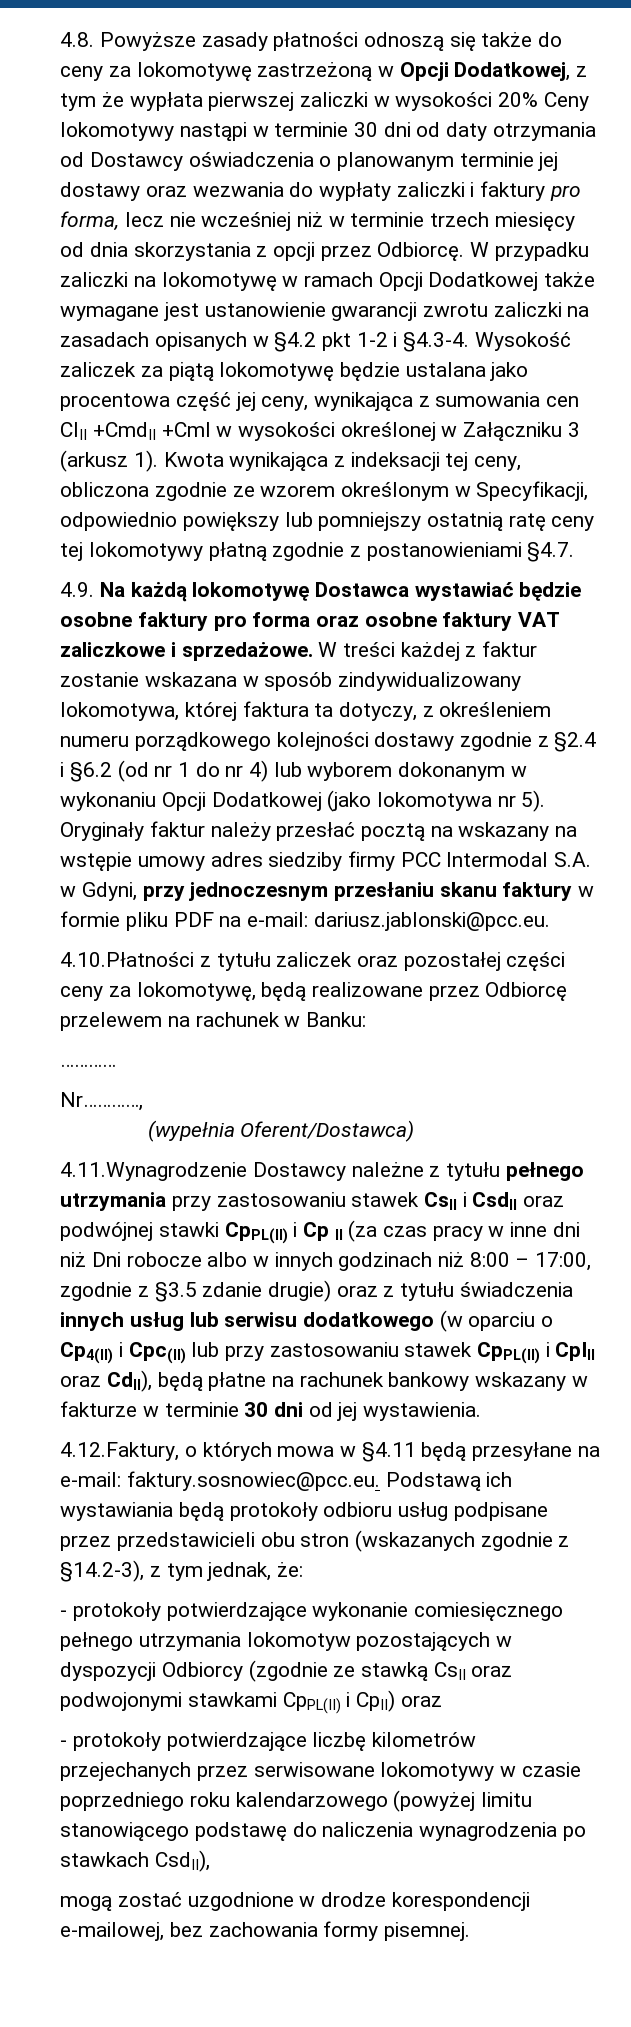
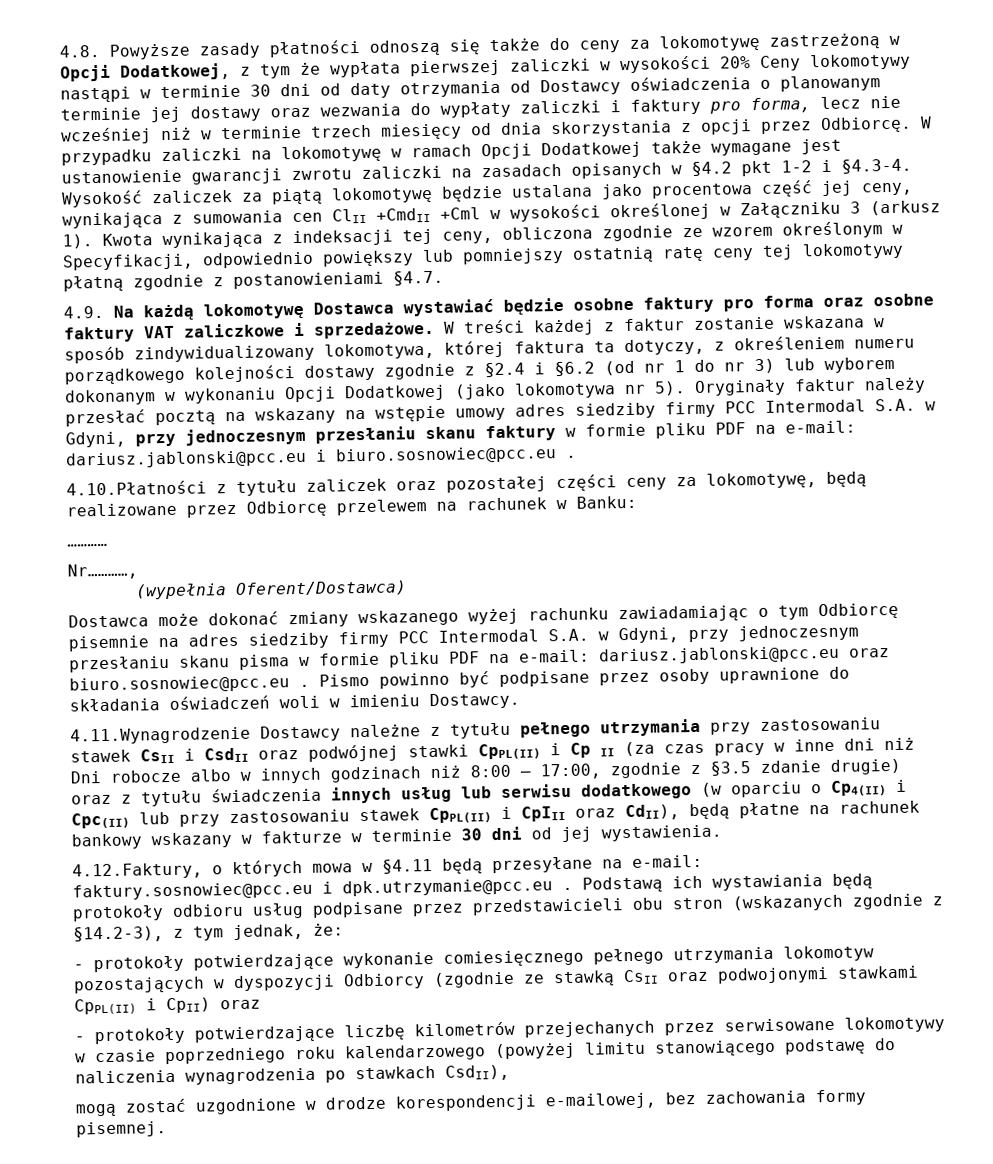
- W treści każdej z faktur zostanie wskazana w sposób zindywidualizowany lokomotywa, której faktura ta dotyczy, z określeniem numeru porządkowego kolejności dostawy zgodnie z §2.4 i §6.2 (od nr 1 do nr 4) lub wyborem dokonanym w wykonaniu Opcji Dodatkowej (jako lokomotywa nr 5).
+ W treści każdej z faktur zostanie wskazana w sposób zindywidualizowany lokomotywa, której faktura ta dotyczy, z określeniem numeru porządkowego kolejności dostawy zgodnie z §2.4 i §6.2 (od nr 1 do nr 3) lub wyborem dokonanym w wykonaniu Opcji Dodatkowej (jako lokomotywa nr 5).
- Oryginały faktur należy przesłać pocztą na wskazany na wstępie umowy adres siedziby firmy PCC Intermodal S.A. w Gdyni, przy jednoczesnym przesłaniu skanu faktury w formie pliku PDF na e-mail: dariusz.jablonski@pcc.eu.
+ Oryginały faktur należy przesłać pocztą na wskazany na wstępie umowy adres siedziby firmy PCC Intermodal S.A. w Gdyni, przy jednoczesnym przesłaniu skanu faktury w formie pliku PDF na e-mail: dariusz.jablonski@pcc.eu i biuro.sosnowiec@pcc.eu .
+ Dostawca może dokonać zmiany wskazanego wyżej rachunku zawiadamiając o tym Odbiorcę pisemnie na adres siedziby firmy PCC Intermodal S.A. w Gdyni, przy jednoczesnym przesłaniu skanu pisma w formie pliku PDF na e-mail: dariusz.jablonski@pcc.eu oraz biuro.sosnowiec@pcc.eu . Pismo powinno być podpisane przez osoby uprawnione do składania oświadczeń woli w imieniu Dostawcy.
- 4.12.Faktury, o których mowa w §4.11 będą przesyłane na e-mail: faktury.sosnowiec@pcc.eu. Podstawą ich wystawiania będą protokoły odbioru usług podpisane przez przedstawicieli obu stron (wskazanych zgodnie z §14.2-3), z tym jednak, że:
+ 4.12.Faktury, o których mowa w §4.11 będą przesyłane na e-mail: faktury.sosnowiec@pcc.eu i dpk.utrzymanie@pcc.eu . Podstawą ich wystawiania będą protokoły odbioru usług podpisane przez przedstawicieli obu stron (wskazanych zgodnie z §14.2-3), z tym jednak, że:

